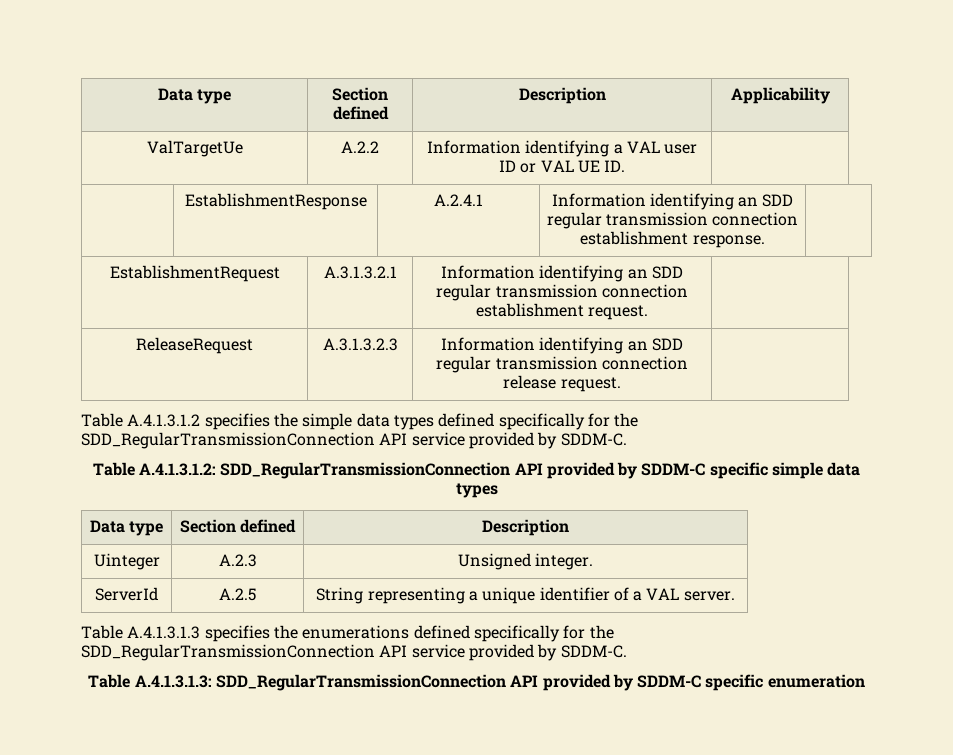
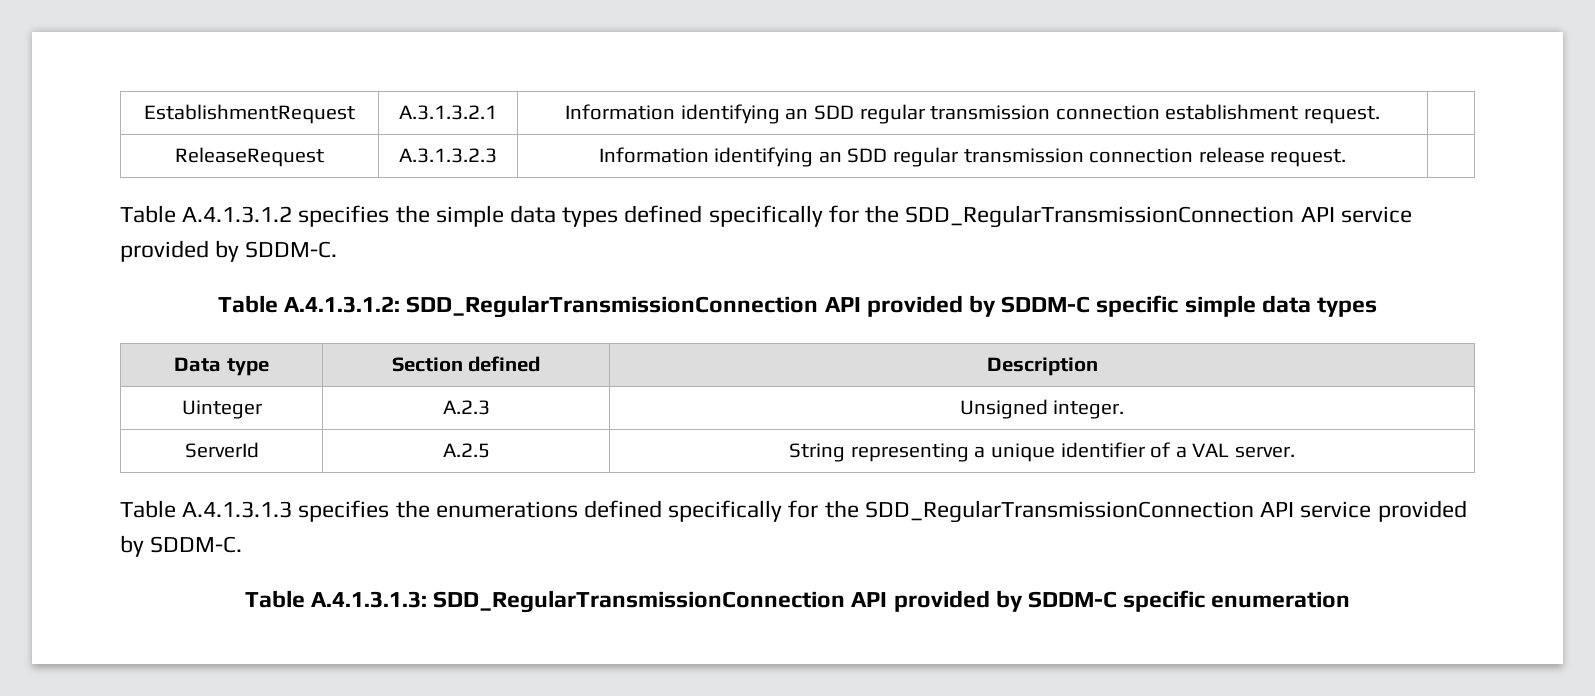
- Data type | Section defined | Description | Applicability
- ValTargetUe | A.2.2 | Information identifying a VAL user ID or VAL UE ID. |
- | EstablishmentResponse | A.2.4.1 | Information identifying an SDD regular transmission connection establishment response. |

